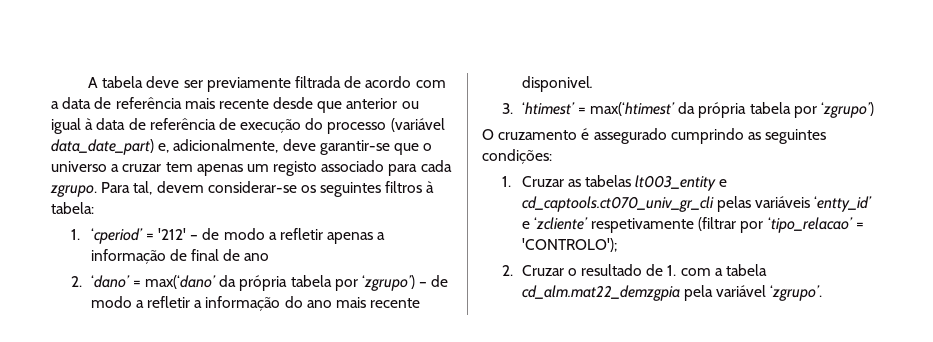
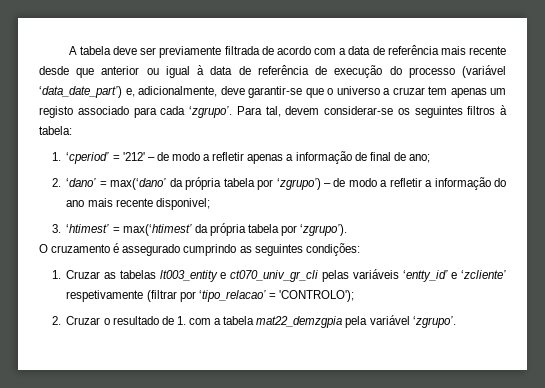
- A tabela deve ser previamente filtrada de acordo com a data de referência mais recente desde que anterior ou igual à data de referência de execução do processo (variável data_date_part) e, adicionalmente, deve garantir-se que o universo a cruzar tem apenas um registo associado para cada zgrupo.
+ A tabela deve ser previamente filtrada de acordo com a data de referência mais recente desde que anterior ou igual à data de referência de execução do processo (variável ‘data_date_part’) e, adicionalmente, deve garantir-se que o universo a cruzar tem apenas um registo associado para cada ‘zgrupo’.
- 1. ‘cperiod’ = '212' – de modo a refletir apenas a informação de final de ano
+ 1. ‘cperiod’ = '212' – de modo a refletir apenas a informação de final de ano;
- 2. ‘dano’ = max(‘dano’ da própria tabela por ‘zgrupo’) – de modo a refletir a informação do ano mais recente disponivel.
+ 2. ‘dano’ = max(‘dano’ da própria tabela por ‘zgrupo’) – de modo a refletir a informação do ano mais recente disponivel;
- 3. ‘htimest’ = max(‘htimest’ da própria tabela por ‘zgrupo’)
+ 3. ‘htimest’ = max(‘htimest’ da própria tabela por ‘zgrupo’).
- 1. Cruzar as tabelas lt003_entity e cd_captools.ct070_univ_gr_cli pelas variáveis ‘entty_id’ e ‘zcliente’ respetivamente (filtrar por ‘tipo_relacao’ = 'CONTROLO');
+ 1. Cruzar as tabelas lt003_entity e ct070_univ_gr_cli pelas variáveis ‘entty_id’ e ‘zcliente’ respetivamente (filtrar por ‘tipo_relacao’ = 'CONTROLO');
- 2. Cruzar o resultado de 1. com a tabela cd_alm.mat22_demzgpia pela variável ‘zgrupo’.
+ 2. Cruzar o resultado de 1. com a tabela mat22_demzgpia pela variável ‘zgrupo’.

